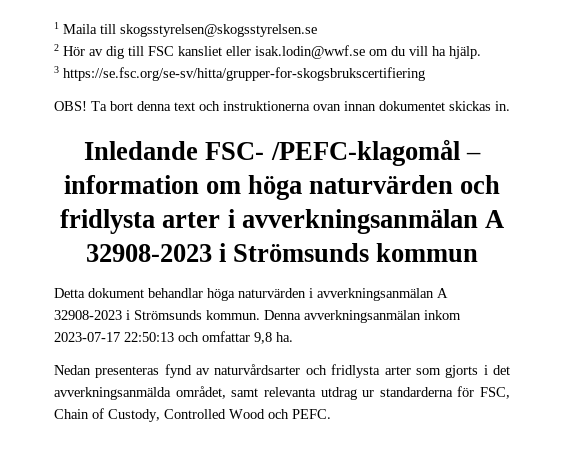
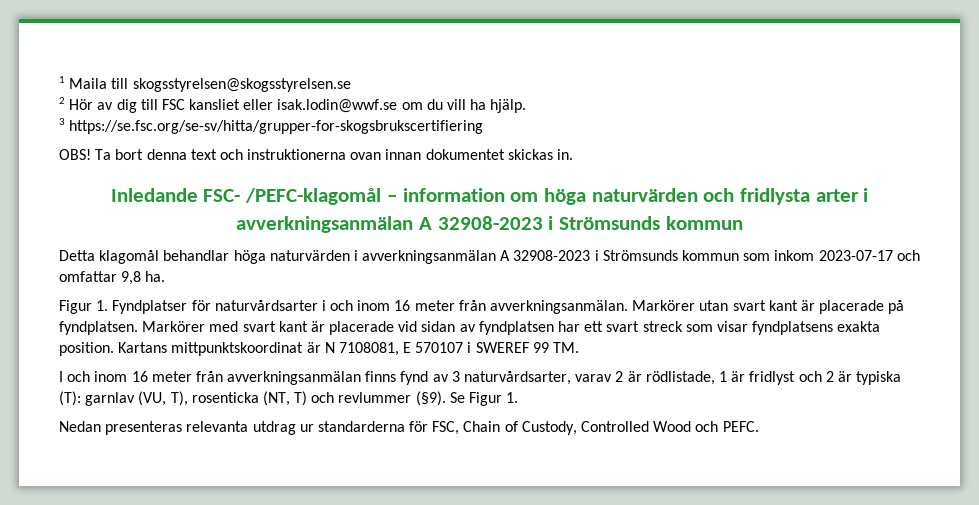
- Detta dokument behandlar höga naturvärden i avverkningsanmälan A 32908-2023 i Strömsunds kommun. Denna avverkningsanmälan inkom 2023-07-17 22:50:13 och omfattar 9,8 ha.
+ Detta klagomål behandlar höga naturvärden i avverkningsanmälan A 32908-2023 i Strömsunds kommun som inkom 2023-07-17 och omfattar 9,8 ha.
- Nedan presenteras fynd av naturvårdsarter och fridlysta arter som gjorts i det avverkningsanmälda området, samt relevanta utdrag ur standarderna för FSC, Chain of Custody, Controlled Wood och PEFC.
+ Figur 1. Fyndplatser för naturvårdsarter i och inom 16 meter från avverkningsanmälan. Markörer utan svart kant är placerade på fyndplatsen. Markörer med svart kant är placerade vid sidan av fyndplatsen har ett svart streck som visar fyndplatsens exakta position. Kartans mittpunktskoordinat är N 7108081, E 570107 i SWEREF 99 TM.
+ I och inom 16 meter från avverkningsanmälan finns fynd av 3 naturvårdsarter, varav 2 är rödlistade, 1 är fridlyst och 2 är typiska (T): garnlav (VU, T), rosenticka (NT, T) och revlummer (§9). Se Figur 1.
+ Nedan presenteras relevanta utdrag ur standarderna för FSC, Chain of Custody, Controlled Wood och PEFC.

